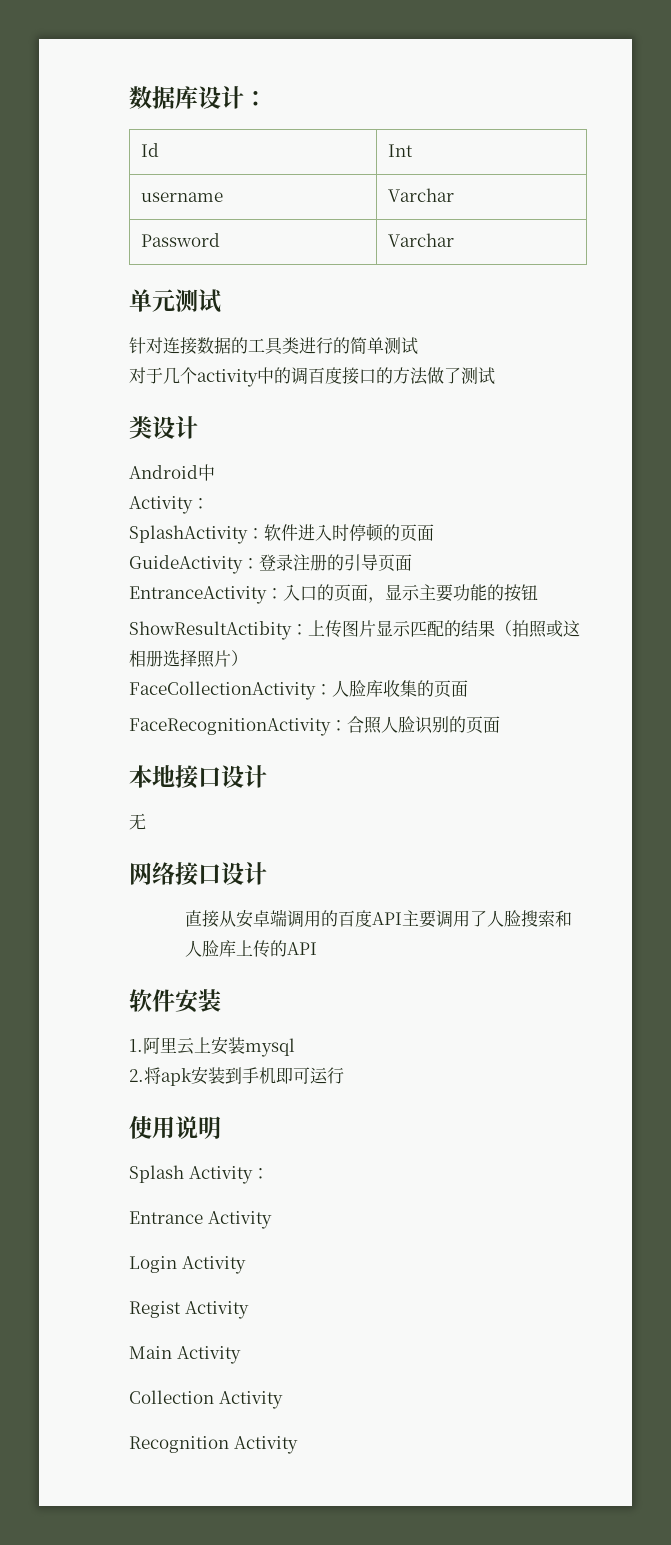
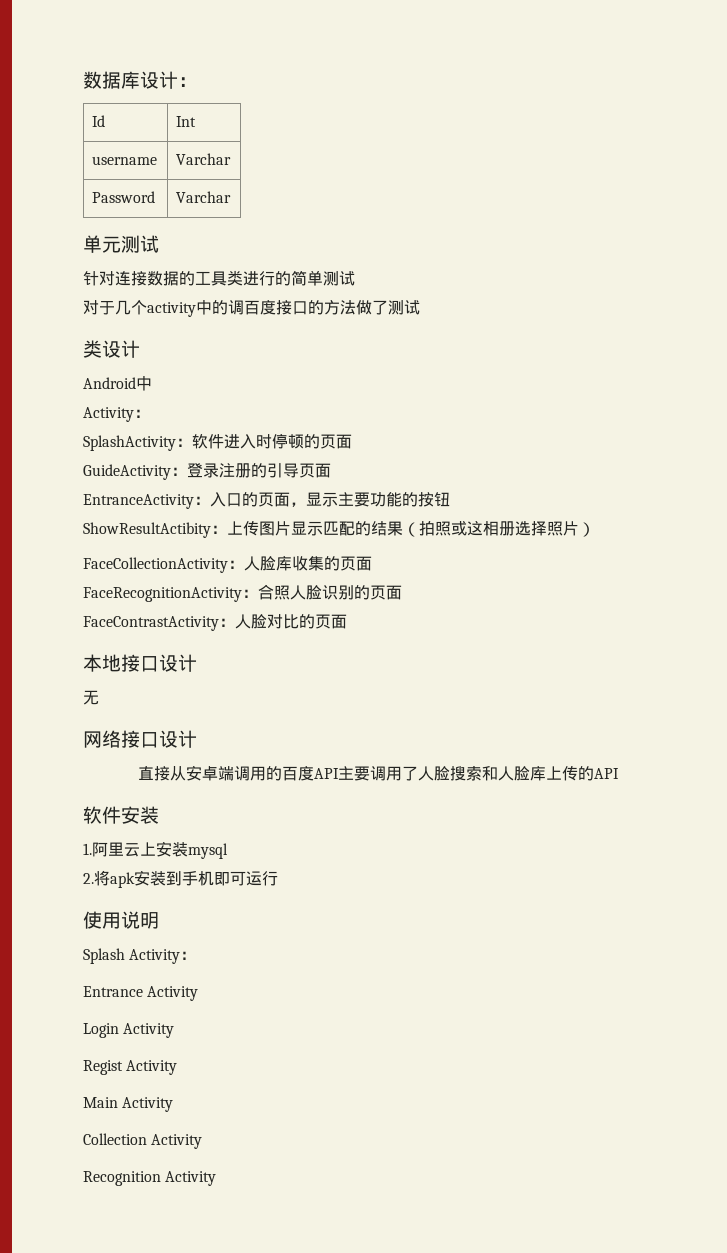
+ FaceContrastActivity：人脸对比的页面

